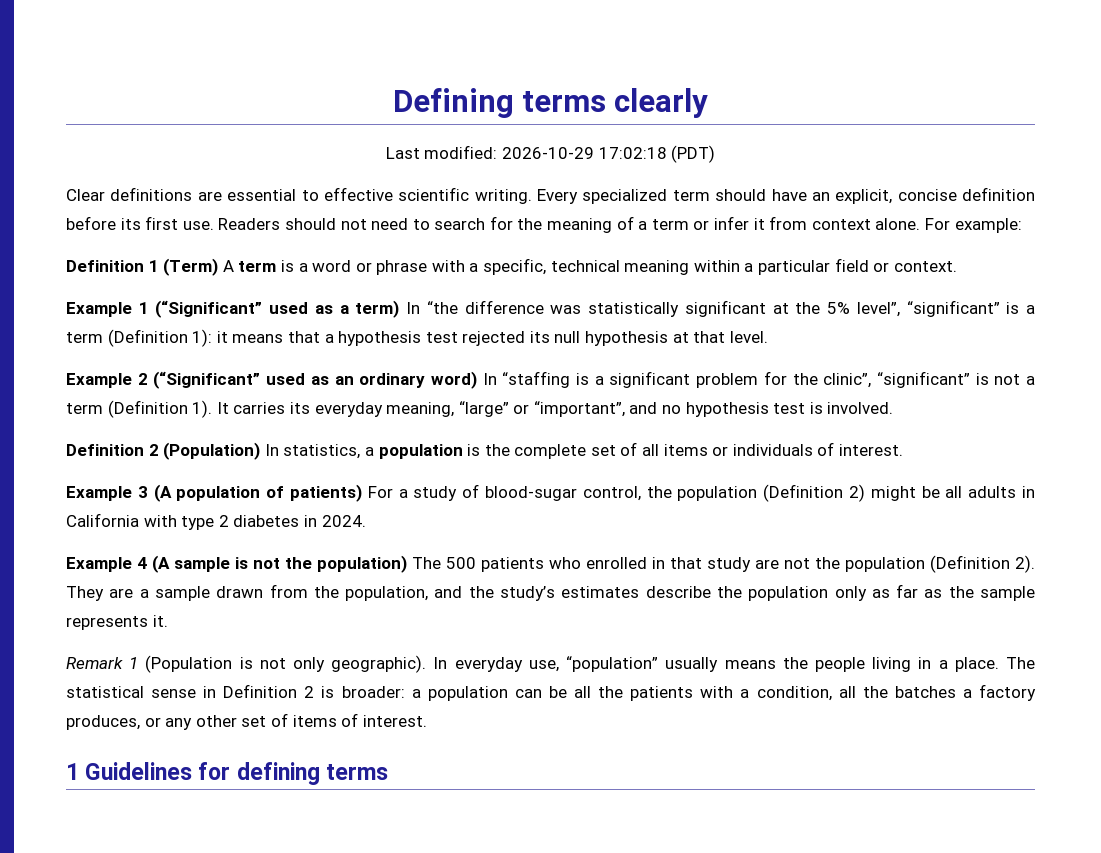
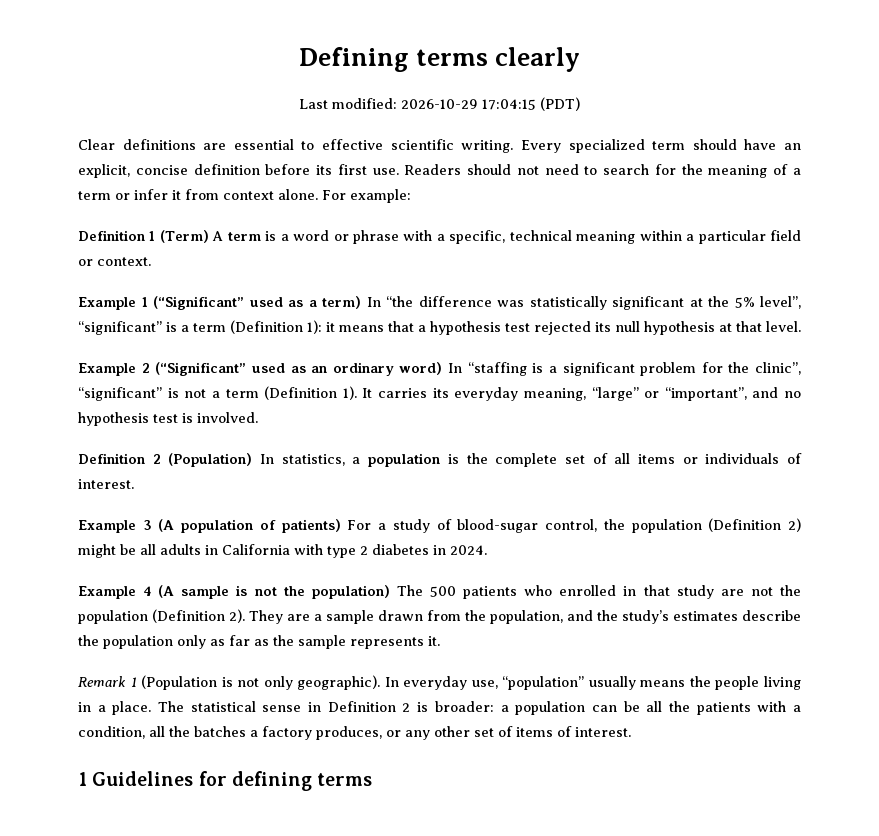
- Last modified: 2026-10-29 17:02:18 (PDT)
+ Last modified: 2026-10-29 17:04:15 (PDT)

